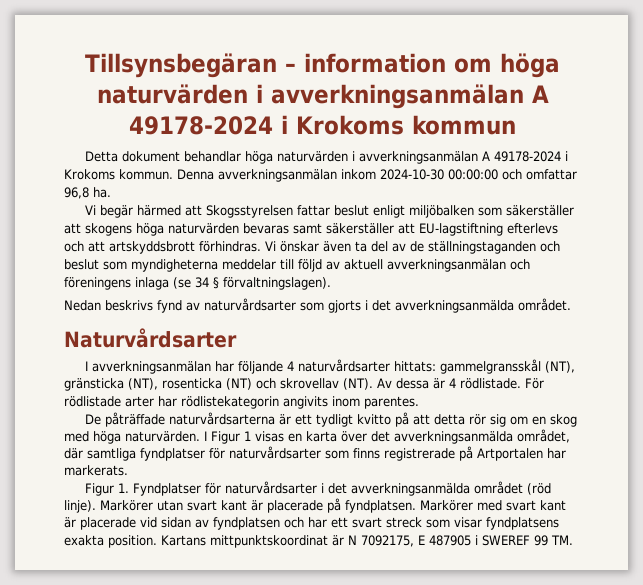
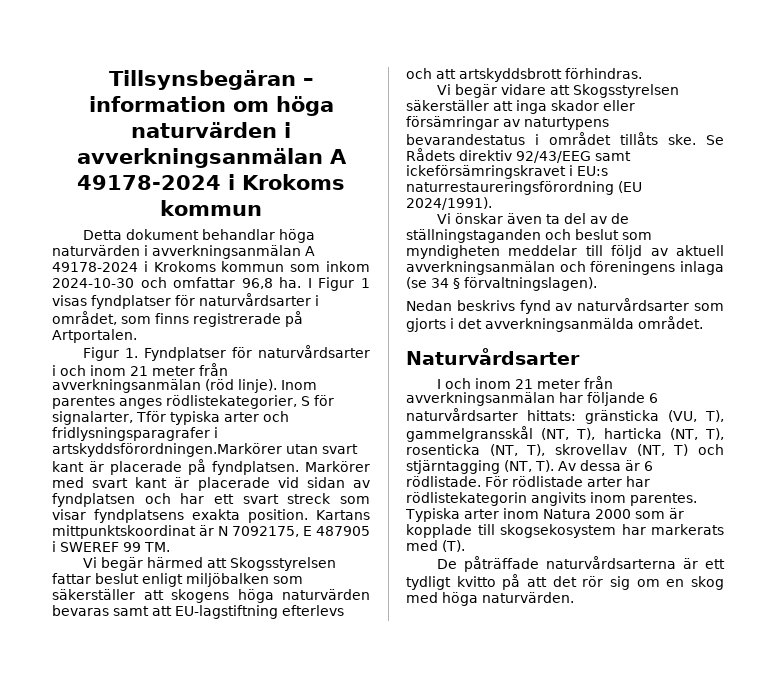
- Detta dokument behandlar höga naturvärden i avverkningsanmälan A 49178-2024 i Krokoms kommun. Denna avverkningsanmälan inkom 2024-10-30 00:00:00 och omfattar 96,8 ha.
- Vi begär härmed att Skogsstyrelsen fattar beslut enligt miljöbalken som säkerställer att skogens höga naturvärden bevaras samt säkerställer att EU-lagstiftning efterlevs och att artskyddsbrott förhindras. Vi önskar även ta del av de ställningstaganden och beslut som myndigheterna meddelar till följd av aktuell avverkningsanmälan och föreningens inlaga (se 34 § förvaltningslagen).
- Nedan beskrivs fynd av naturvårdsarter som gjorts i det avverkningsanmälda området.
- Naturvårdsarter
- I avverkningsanmälan har följande 4 naturvårdsarter hittats: gammelgransskål (NT), gränsticka (NT), rosenticka (NT) och skrovellav (NT). Av dessa är 4 rödlistade. För rödlistade arter har rödlistekategorin angivits inom parentes.
- De påträffade naturvårdsarterna är ett tydligt kvitto på att detta rör sig om en skog med höga naturvärden. I Figur 1 visas en karta över det avverkningsanmälda området, där samtliga fyndplatser för naturvårdsarter som finns registrerade på Artportalen har markerats.
+ Detta dokument behandlar höga naturvärden i avverkningsanmälan A 49178-2024 i Krokoms kommun som inkom 2024-10-30 och omfattar 96,8 ha. I Figur 1 visas fyndplatser för naturvårdsarter i området, som finns registrerade på Artportalen.
- Figur 1. Fyndplatser för naturvårdsarter i det avverkningsanmälda området (röd linje). Markörer utan svart kant är placerade på fyndplatsen.
+ Figur 1. Fyndplatser för naturvårdsarter i och inom 21 meter från avverkningsanmälan (röd linje). Inom parentes anges rödlistekategorier, S för signalarter, Tför typiska arter och fridlysningsparagrafer i artskyddsförordningen.Markörer utan svart kant är placerade på fyndplatsen.
+ Vi begär härmed att Skogsstyrelsen fattar beslut enligt miljöbalken som säkerställer att skogens höga naturvärden bevaras samt att EU-lagstiftning efterlevs och att artskyddsbrott förhindras.
+ Vi begär vidare att Skogsstyrelsen säkerställer att inga skador eller försämringar av naturtypens bevarandestatus i området tillåts ske. Se Rådets direktiv 92/43/EEG samt ickeförsämringskravet i EU:s naturrestaureringsförordning (EU 2024/1991).
+ Vi önskar även ta del av de ställningstaganden och beslut som myndigheten meddelar till följd av aktuell avverkningsanmälan och föreningens inlaga (se 34 § förvaltningslagen).
+ Nedan beskrivs fynd av naturvårdsarter som gjorts i det avverkningsanmälda området.
+ Naturvårdsarter
+ I och inom 21 meter från avverkningsanmälan har följande 6 naturvårdsarter hittats: gränsticka (VU, T), gammelgransskål (NT, T), harticka (NT, T), rosenticka (NT, T), skrovellav (NT, T) och stjärntagging (NT, T). Av dessa är 6 rödlistade. För rödlistade arter har rödlistekategorin angivits inom parentes. Typiska arter inom Natura 2000 som är kopplade till skogsekosystem har markerats med (T).
+ De påträffade naturvårdsarterna är ett tydligt kvitto på att det rör sig om en skog med höga naturvärden.

